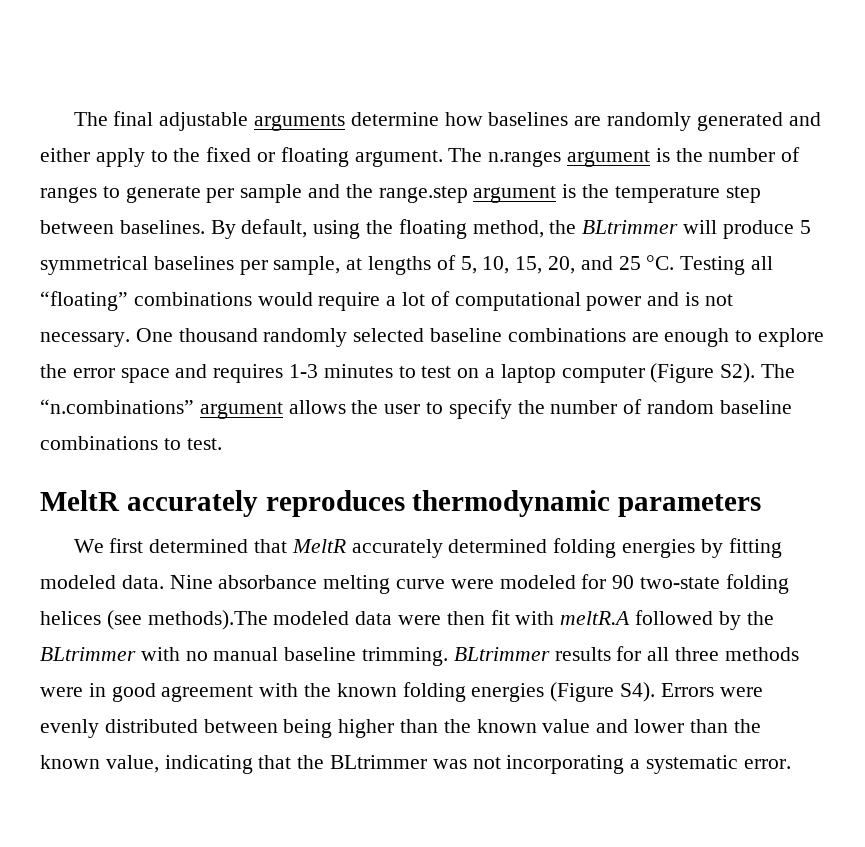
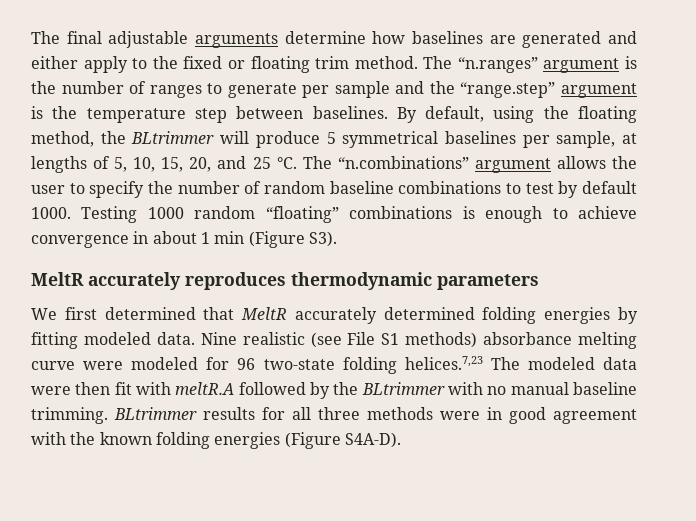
- The final adjustable arguments determine how baselines are randomly generated and either apply to the fixed or floating argument. The n.ranges argument is the number of ranges to generate per sample and the range.step argument is the temperature step between baselines.
+ The final adjustable arguments determine how baselines are generated and either apply to the fixed or floating trim method. The “n.ranges” argument is the number of ranges to generate per sample and the “range.step” argument is the temperature step between baselines.
- Testing all “floating” combinations would require a lot of computational power and is not necessary. One thousand randomly selected baseline combinations are enough to explore the error space and requires 1-3 minutes to test on a laptop computer (Figure S2). The “n.combinations” argument allows the user to specify the number of random baseline combinations to test.
+ The “n.combinations” argument allows the user to specify the number of random baseline combinations to test by default 1000. Testing 1000 random “floating” combinations is enough to achieve convergence in about 1 min (Figure S3).
- Nine absorbance melting curve were modeled for 90 two-state folding helices (see methods).The modeled data were then fit with meltR.A followed by the BLtrimmer with no manual baseline trimming.
+ Nine realistic (see File S1 methods) absorbance melting curve were modeled for 96 two-state folding helices.7,23 The modeled data were then fit with meltR.A followed by the BLtrimmer with no manual baseline trimming.
- BLtrimmer results for all three methods were in good agreement with the known folding energies (Figure S4). Errors were evenly distributed between being higher than the known value and lower than the known value, indicating that the BLtrimmer was not incorporating a systematic error.
+ BLtrimmer results for all three methods were in good agreement with the known folding energies (Figure S4A-D).

